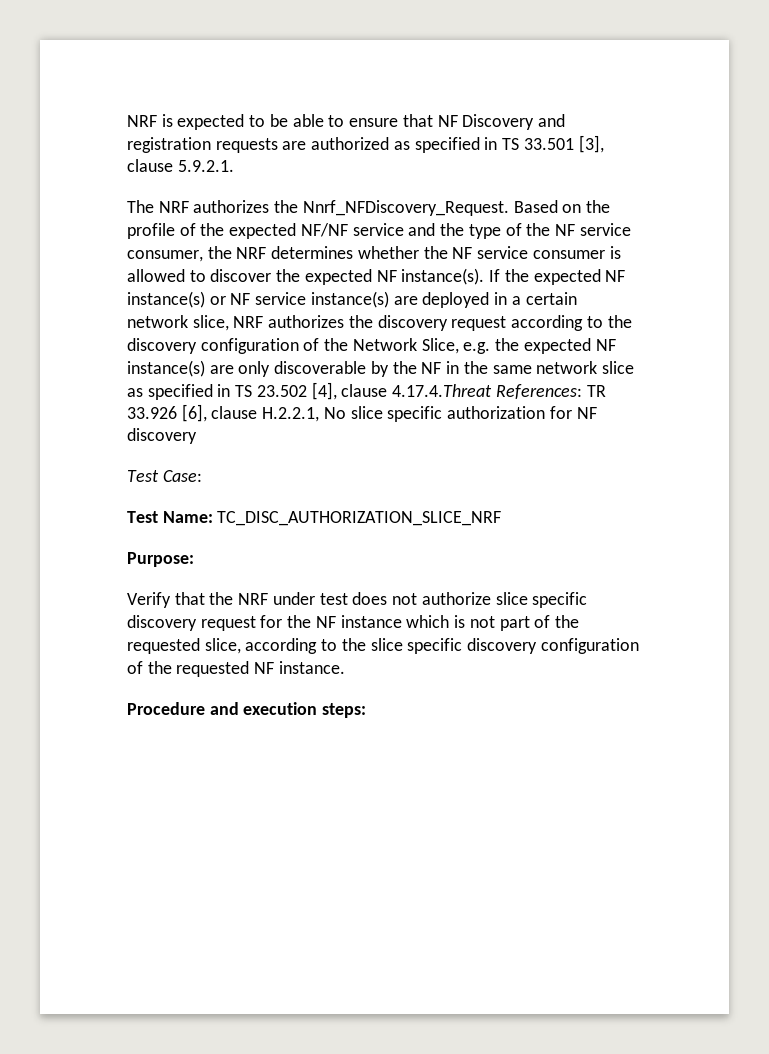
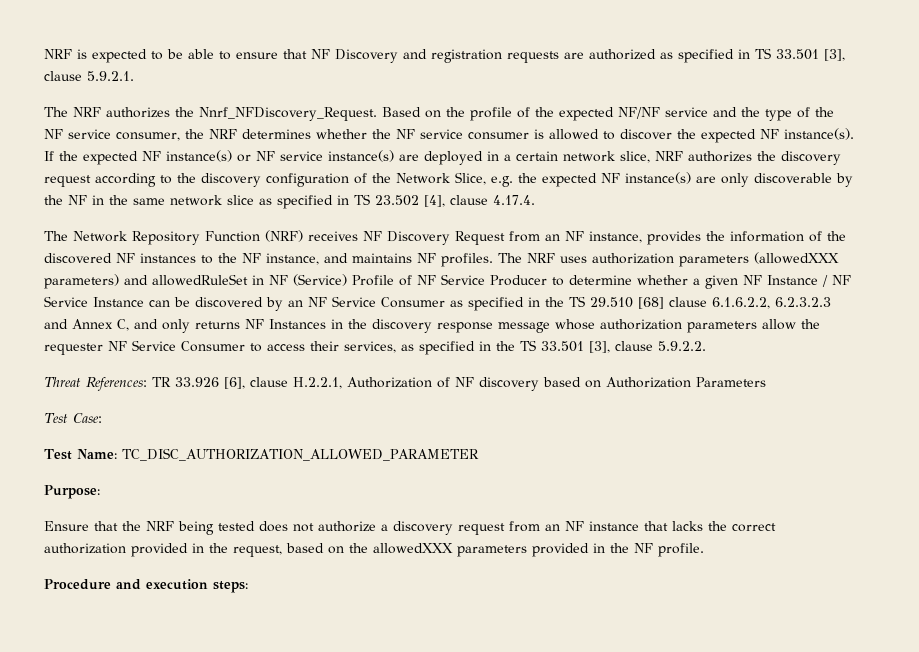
- If the expected NF instance(s) or NF service instance(s) are deployed in a certain network slice, NRF authorizes the discovery request according to the discovery configuration of the Network Slice, e.g. the expected NF instance(s) are only discoverable by the NF in the same network slice as specified in TS 23.502 [4], clause 4.17.4.Threat References: TR 33.926 [6], clause H.2.2.1, No slice specific authorization for NF discovery
+ If the expected NF instance(s) or NF service instance(s) are deployed in a certain network slice, NRF authorizes the discovery request according to the discovery configuration of the Network Slice, e.g. the expected NF instance(s) are only discoverable by the NF in the same network slice as specified in TS 23.502 [4], clause 4.17.4.
+ The Network Repository Function (NRF) receives NF Discovery Request from an NF instance, provides the information of the discovered NF instances to the NF instance, and maintains NF profiles. The NRF uses authorization parameters (allowedXXX parameters) and allowedRuleSet in NF (Service) Profile of NF Service Producer to determine whether a given NF Instance / NF Service Instance can be discovered by an NF Service Consumer as specified in the TS 29.510 [68] clause 6.1.6.2.2, 6.2.3.2.3 and Annex C, and only returns NF Instances in the discovery response message whose authorization parameters allow the requester NF Service Consumer to access their services, as specified in the TS 33.501 [3], clause 5.9.2.2.
+ Threat References: TR 33.926 [6], clause H.2.2.1, Authorization of NF discovery based on Authorization Parameters
- Test Name: TC_DISC_AUTHORIZATION_SLICE_NRF
+ Test Name: TC_DISC_AUTHORIZATION_ALLOWED_PARAMETER
- Verify that the NRF under test does not authorize slice specific discovery request for the NF instance which is not part of the requested slice, according to the slice specific discovery configuration of the requested NF instance.
+ Ensure that the NRF being tested does not authorize a discovery request from an NF instance that lacks the correct authorization provided in the request, based on the allowedXXX parameters provided in the NF profile.

